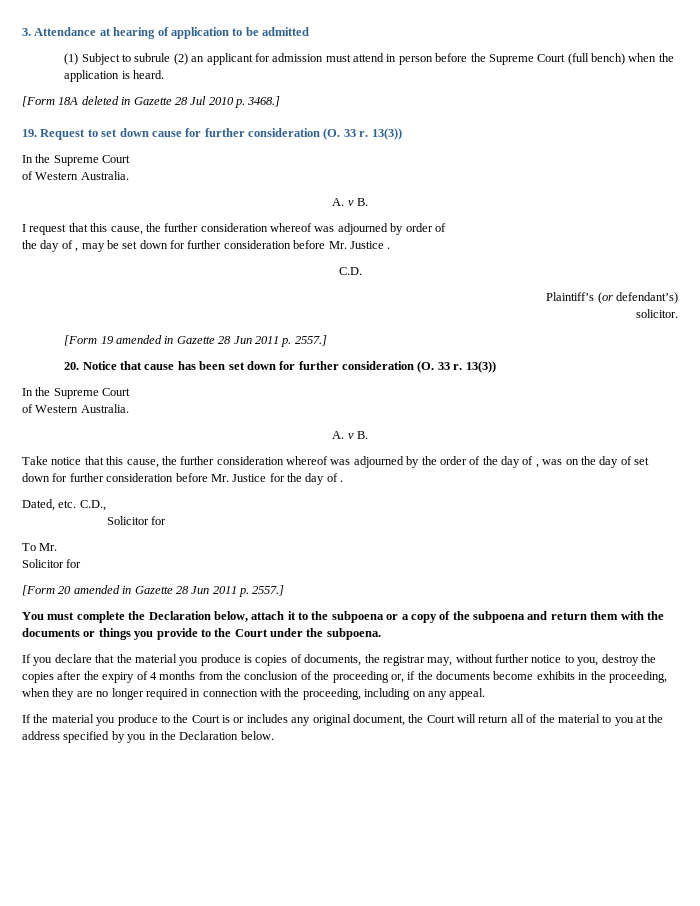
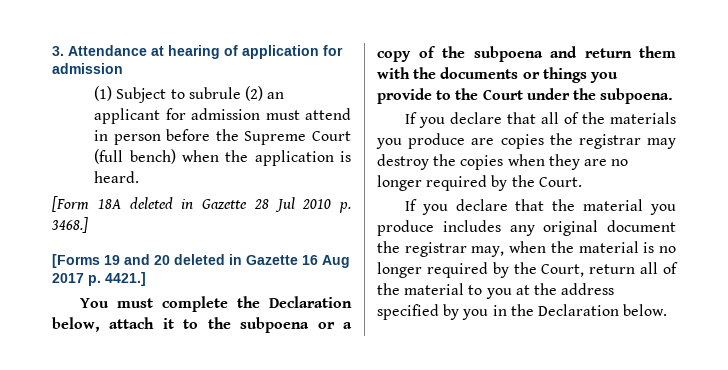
- 3. Attendance at hearing of application to be admitted
+ 3. Attendance at hearing of application for admission
- 19. Request to set down cause for further consideration (O. 33 r. 13(3))
- In the Supreme Court
- of Western Australia.
- A. v B.
- I request that this cause, the further consideration whereof was adjourned by order of
- the day of , may be set down for further consideration before Mr. Justice .
- C.D.
- Plaintiff’s (or defendant’s)
- solicitor.
- [Form 19 amended in Gazette 28 Jun 2011 p. 2557.]
- 20. Notice that cause has been set down for further consideration (O. 33 r. 13(3))
- In the Supreme Court
- of Western Australia.
- A. v B.
- Take notice that this cause, the further consideration whereof was adjourned by the order of the day of , was on the day of set down for further consideration before Mr. Justice for the day of .
- Dated, etc. C.D.,
- Solicitor for
- To Mr.
- Solicitor for
- [Form 20 amended in Gazette 28 Jun 2011 p. 2557.]
+ [Forms 19 and 20 deleted in Gazette 16 Aug 2017 p. 4421.]
- If you declare that the material you produce is copies of documents, the registrar may, without further notice to you, destroy the copies after the expiry of 4 months from the conclusion of the proceeding or, if the documents become exhibits in the proceeding, when they are no longer required in connection with the proceeding, including on any appeal.
- If the material you produce to the Court is or includes any original document, the Court will return all of the material to you at the address specified by you in the Declaration below.
+ If you declare that all of the materials you produce are copies the registrar may destroy the copies when they are no longer required by the Court.
+ If you declare that the material you produce includes any original document the registrar may, when the material is no longer required by the Court, return all of the material to you at the address specified by you in the Declaration below.

